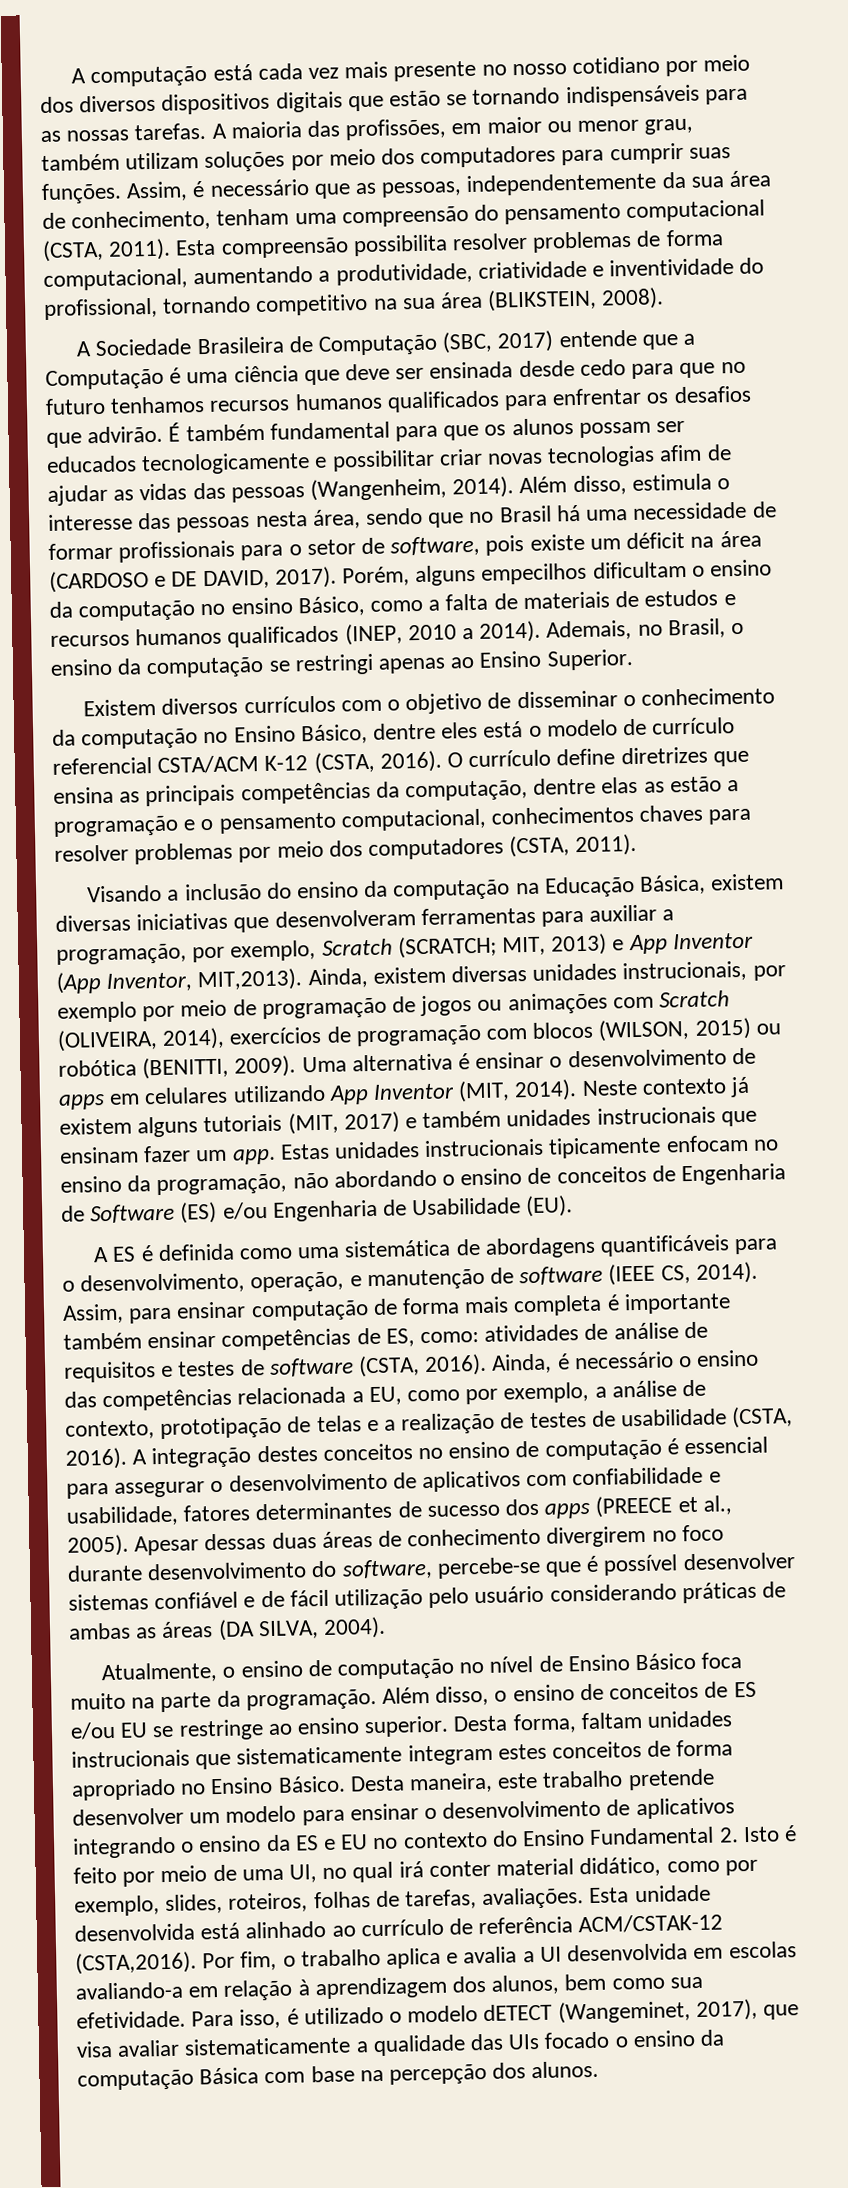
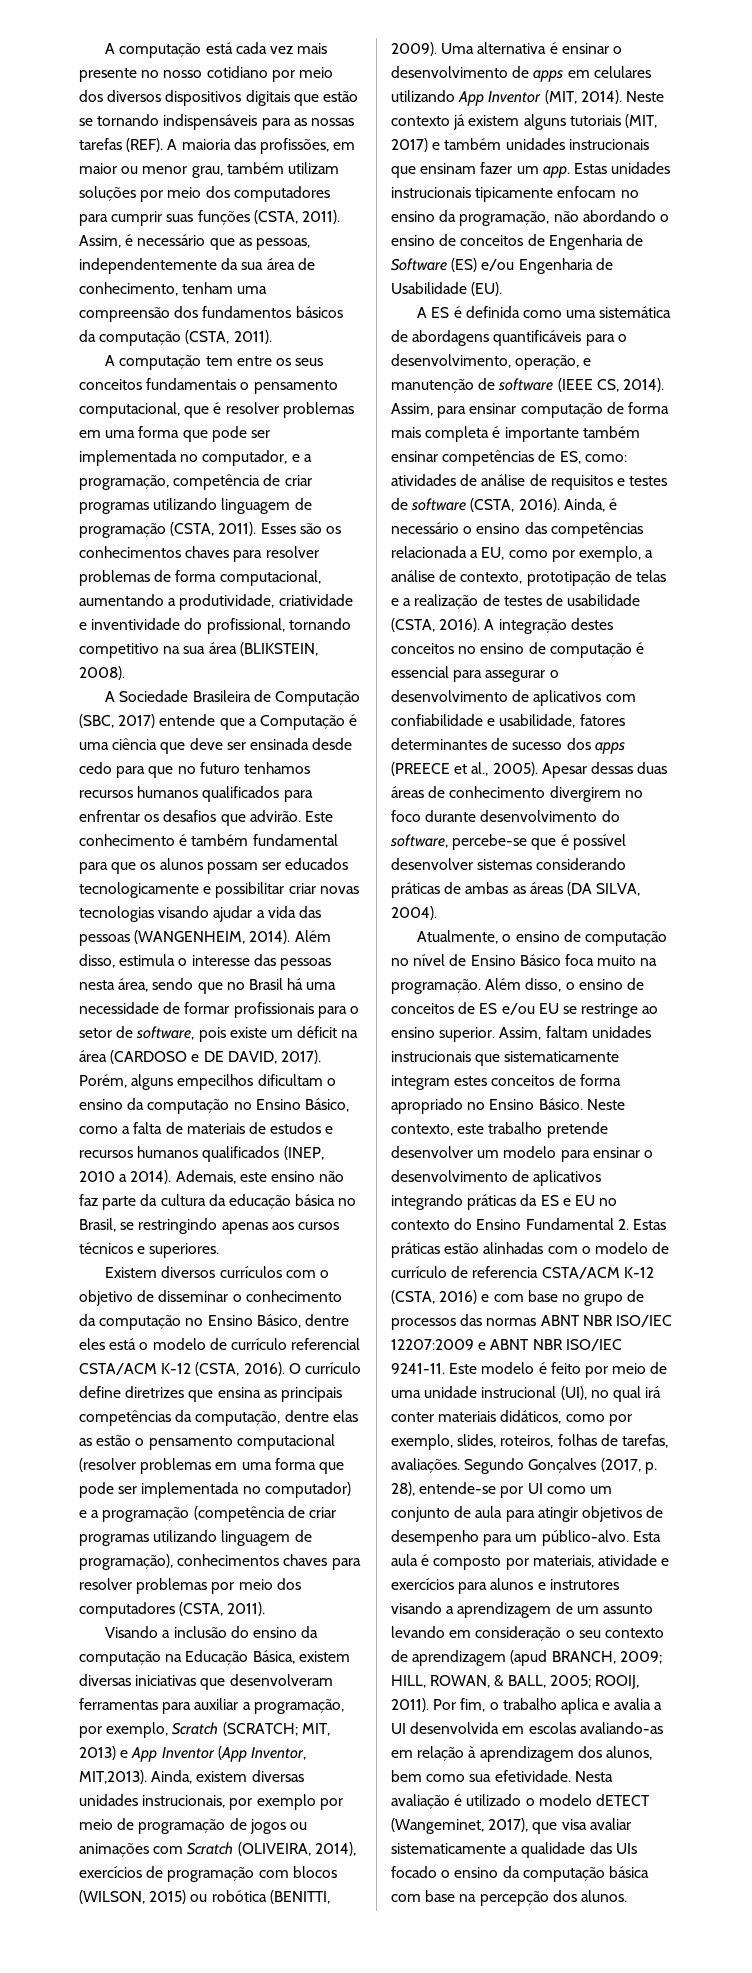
- A computação está cada vez mais presente no nosso cotidiano por meio dos diversos dispositivos digitais que estão se tornando indispensáveis para as nossas tarefas.
+ A computação está cada vez mais presente no nosso cotidiano por meio dos diversos dispositivos digitais que estão se tornando indispensáveis para as nossas tarefas (REF).
- A maioria das profissões, em maior ou menor grau, também utilizam soluções por meio dos computadores para cumprir suas funções.
+ A maioria das profissões, em maior ou menor grau, também utilizam soluções por meio dos computadores para cumprir suas funções (CSTA, 2011).
- Assim, é necessário que as pessoas, independentemente da sua área de conhecimento, tenham uma compreensão do pensamento computacional (CSTA, 2011). Esta compreensão possibilita resolver problemas de forma computacional, aumentando a produtividade, criatividade e inventividade do profissional, tornando competitivo na sua área (BLIKSTEIN, 2008).
+ Assim, é necessário que as pessoas, independentemente da sua área de conhecimento, tenham uma compreensão dos fundamentos básicos da computação (CSTA, 2011).
+ A computação tem entre os seus conceitos fundamentais o pensamento computacional, que é resolver problemas em uma forma que pode ser implementada no computador, e a programação, competência de criar programas utilizando linguagem de programação (CSTA, 2011). Esses são os conhecimentos chaves para resolver problemas de forma computacional, aumentando a produtividade, criatividade e inventividade do profissional, tornando competitivo na sua área (BLIKSTEIN, 2008).
- É também fundamental para que os alunos possam ser educados tecnologicamente e possibilitar criar novas tecnologias afim de ajudar as vidas das pessoas (Wangenheim, 2014).
+ Este conhecimento é também fundamental para que os alunos possam ser educados tecnologicamente e possibilitar criar novas tecnologias visando ajudar a vida das pessoas (WANGENHEIM, 2014).
- Porém, alguns empecilhos dificultam o ensino da computação no ensino Básico, como a falta de materiais de estudos e recursos humanos qualificados (INEP, 2010 a 2014).
+ Porém, alguns empecilhos dificultam o ensino da computação no Ensino Básico, como a falta de materiais de estudos e recursos humanos qualificados (INEP, 2010 a 2014).
- Ademais, no Brasil, o ensino da computação se restringi apenas ao Ensino Superior.
+ Ademais, este ensino não faz parte da cultura da educação básica no Brasil, se restringindo apenas aos cursos técnicos e superiores.
- O currículo define diretrizes que ensina as principais competências da computação, dentre elas as estão a programação e o pensamento computacional, conhecimentos chaves para resolver problemas por meio dos computadores (CSTA, 2011).
+ O currículo define diretrizes que ensina as principais competências da computação, dentre elas as estão o pensamento computacional (resolver problemas em uma forma que pode ser implementada no computador) e a programação (competência de criar programas utilizando linguagem de programação), conhecimentos chaves para resolver problemas por meio dos computadores (CSTA, 2011).
- Apesar dessas duas áreas de conhecimento divergirem no foco durante desenvolvimento do software, percebe-se que é possível desenvolver sistemas confiável e de fácil utilização pelo usuário considerando práticas de ambas as áreas (DA SILVA, 2004).
+ Apesar dessas duas áreas de conhecimento divergirem no foco durante desenvolvimento do software, percebe-se que é possível desenvolver sistemas considerando práticas de ambas as áreas (DA SILVA, 2004).
- Atualmente, o ensino de computação no nível de Ensino Básico foca muito na parte da programação.
+ Atualmente, o ensino de computação no nível de Ensino Básico foca muito na programação.
- Desta forma, faltam unidades instrucionais que sistematicamente integram estes conceitos de forma apropriado no Ensino Básico.
+ Assim, faltam unidades instrucionais que sistematicamente integram estes conceitos de forma apropriado no Ensino Básico.
- Desta maneira, este trabalho pretende desenvolver um modelo para ensinar o desenvolvimento de aplicativos integrando o ensino da ES e EU no contexto do Ensino Fundamental 2. Isto é feito por meio de uma UI, no qual irá conter material didático, como por exemplo, slides, roteiros, folhas de tarefas, avaliações.
+ Neste contexto, este trabalho pretende desenvolver um modelo para ensinar o desenvolvimento de aplicativos integrando práticas da ES e EU no contexto do Ensino Fundamental 2. Estas práticas estão alinhadas com o modelo de currículo de referencia CSTA/ACM K-12 (CSTA, 2016) e com base no grupo de processos das normas ABNT NBR ISO/IEC 12207:2009 e ABNT NBR ISO/IEC 9241-11. Este modelo é feito por meio de uma unidade instrucional (UI), no qual irá conter materiais didáticos, como por exemplo, slides, roteiros, folhas de tarefas, avaliações.
- Esta unidade desenvolvida está alinhado ao currículo de referência ACM/CSTAK-12 (CSTA,2016).
+ Segundo Gonçalves (2017, p. 28), entende-se por UI como um conjunto de aula para atingir objetivos de desempenho para um público-alvo. Esta aula é composto por materiais, atividade e exercícios para alunos e instrutores visando a aprendizagem de um assunto levando em consideração o seu contexto de aprendizagem (apud BRANCH, 2009; HILL, ROWAN, & BALL, 2005; ROOIJ, 2011).
- Por fim, o trabalho aplica e avalia a UI desenvolvida em escolas avaliando-a em relação à aprendizagem dos alunos, bem como sua efetividade.
+ Por fim, o trabalho aplica e avalia a UI desenvolvida em escolas avaliando-as em relação à aprendizagem dos alunos, bem como sua efetividade.
- Para isso, é utilizado o modelo dETECT (Wangeminet, 2017), que visa avaliar sistematicamente a qualidade das UIs focado o ensino da computação Básica com base na percepção dos alunos.
+ Nesta avaliação é utilizado o modelo dETECT (Wangeminet, 2017), que visa avaliar sistematicamente a qualidade das UIs focado o ensino da computação básica com base na percepção dos alunos.

